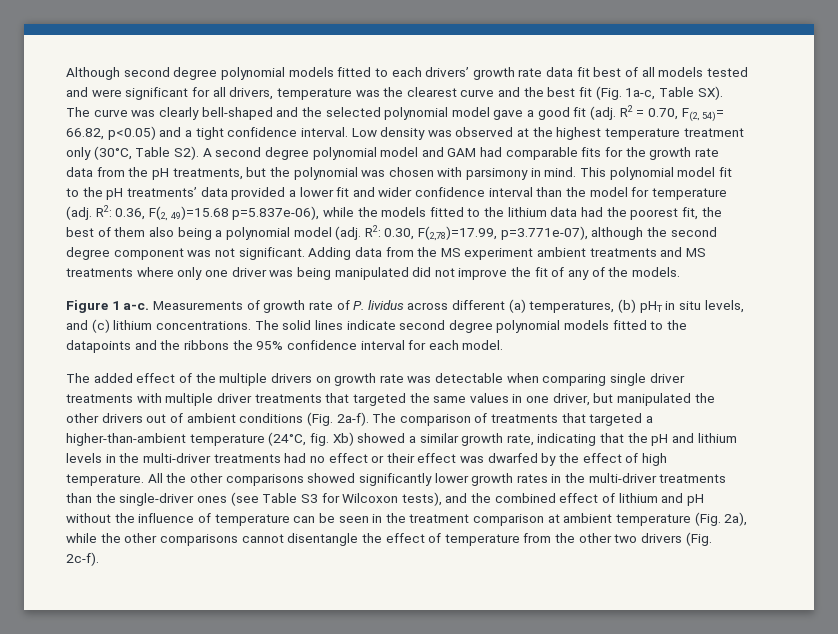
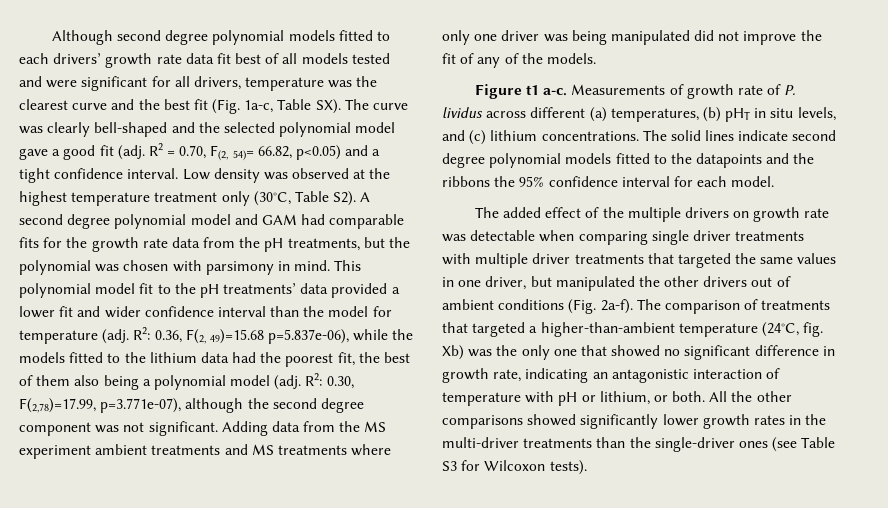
- Figure 1 a-c.
+ Figure t1 a-c.
- The comparison of treatments that targeted a higher-than-ambient temperature (24°C, fig. Xb) showed a similar growth rate, indicating that the pH and lithium levels in the multi-driver treatments had no effect or their effect was dwarfed by the effect of high temperature.
+ The comparison of treatments that targeted a higher-than-ambient temperature (24°C, fig. Xb) was the only one that showed no significant difference in growth rate, indicating an antagonistic interaction of temperature with pH or lithium, or both.
- All the other comparisons showed significantly lower growth rates in the multi-driver treatments than the single-driver ones (see Table S3 for Wilcoxon tests), and the combined effect of lithium and pH without the influence of temperature can be seen in the treatment comparison at ambient temperature (Fig. 2a), while the other comparisons cannot disentangle the effect of temperature from the other two drivers (Fig. 2c-f).
+ All the other comparisons showed significantly lower growth rates in the multi-driver treatments than the single-driver ones (see Table S3 for Wilcoxon tests).

